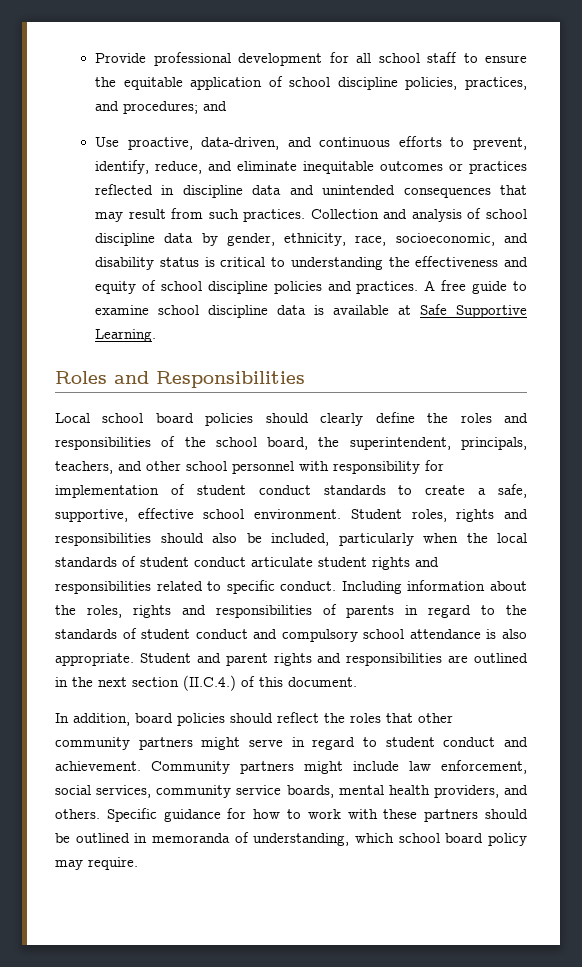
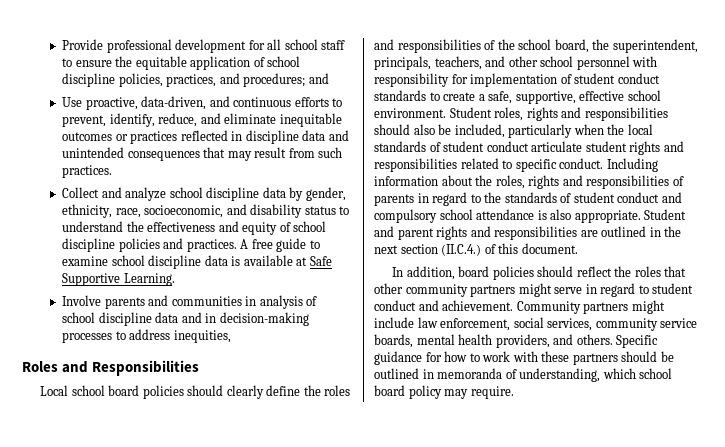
- Use proactive, data-driven, and continuous efforts to prevent, identify, reduce, and eliminate inequitable outcomes or practices reflected in discipline data and unintended consequences that may result from such practices. Collection and analysis of school discipline data by gender, ethnicity, race, socioeconomic, and disability status is critical to understanding the effectiveness and equity of school discipline policies and practices.
+ Use proactive, data-driven, and continuous efforts to prevent, identify, reduce, and eliminate inequitable outcomes or practices reflected in discipline data and unintended consequences that may result from such practices.
+ Collect and analyze school discipline data by gender, ethnicity, race, socioeconomic, and disability status to understand the effectiveness and equity of school discipline policies and practices.
+ Involve parents and communities in analysis of school discipline data and in decision-making processes to address inequities,

